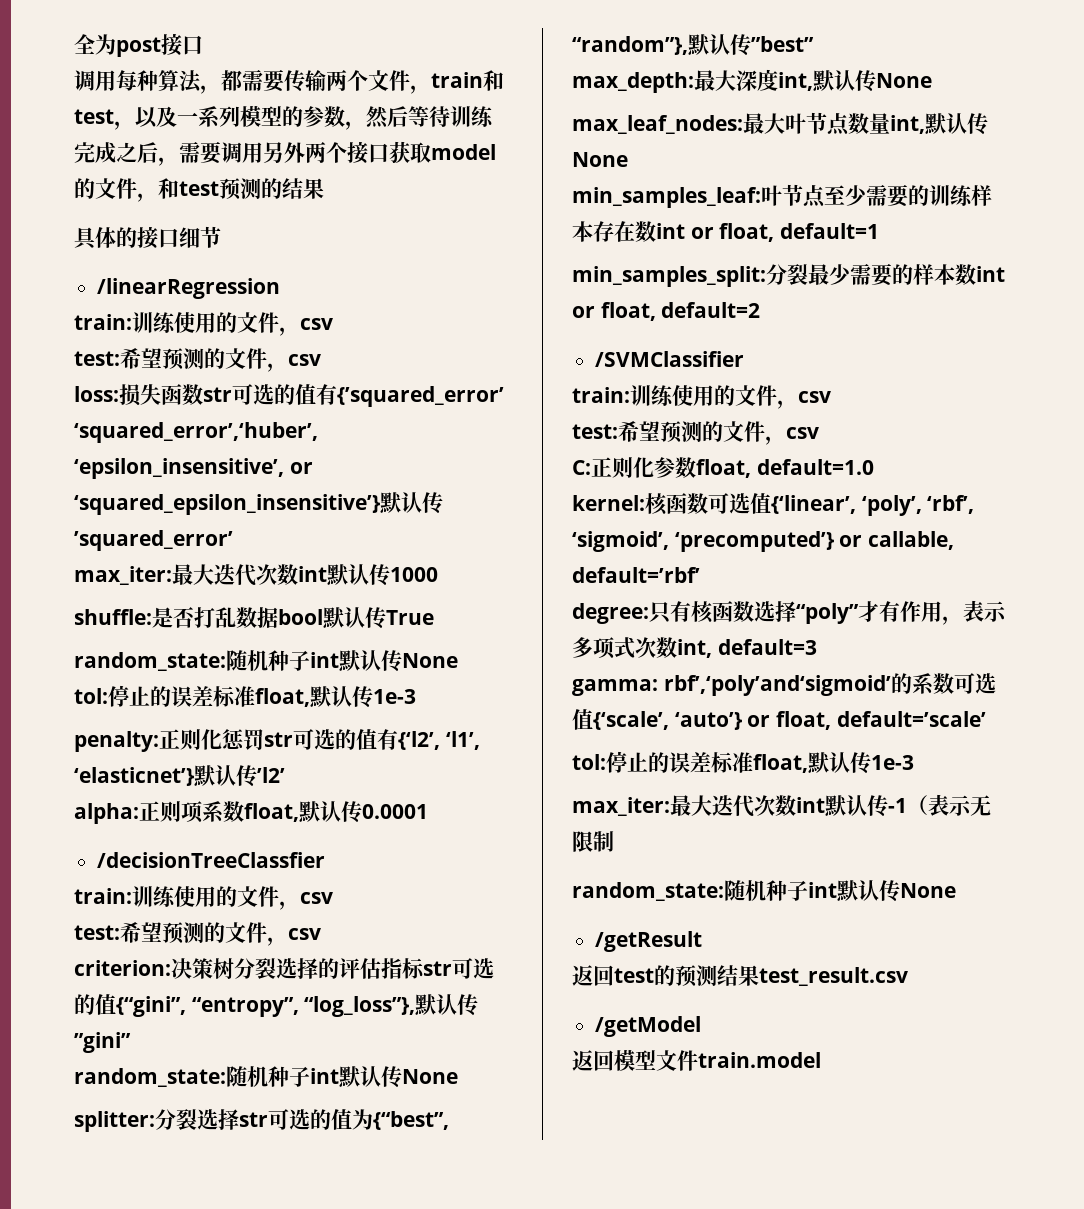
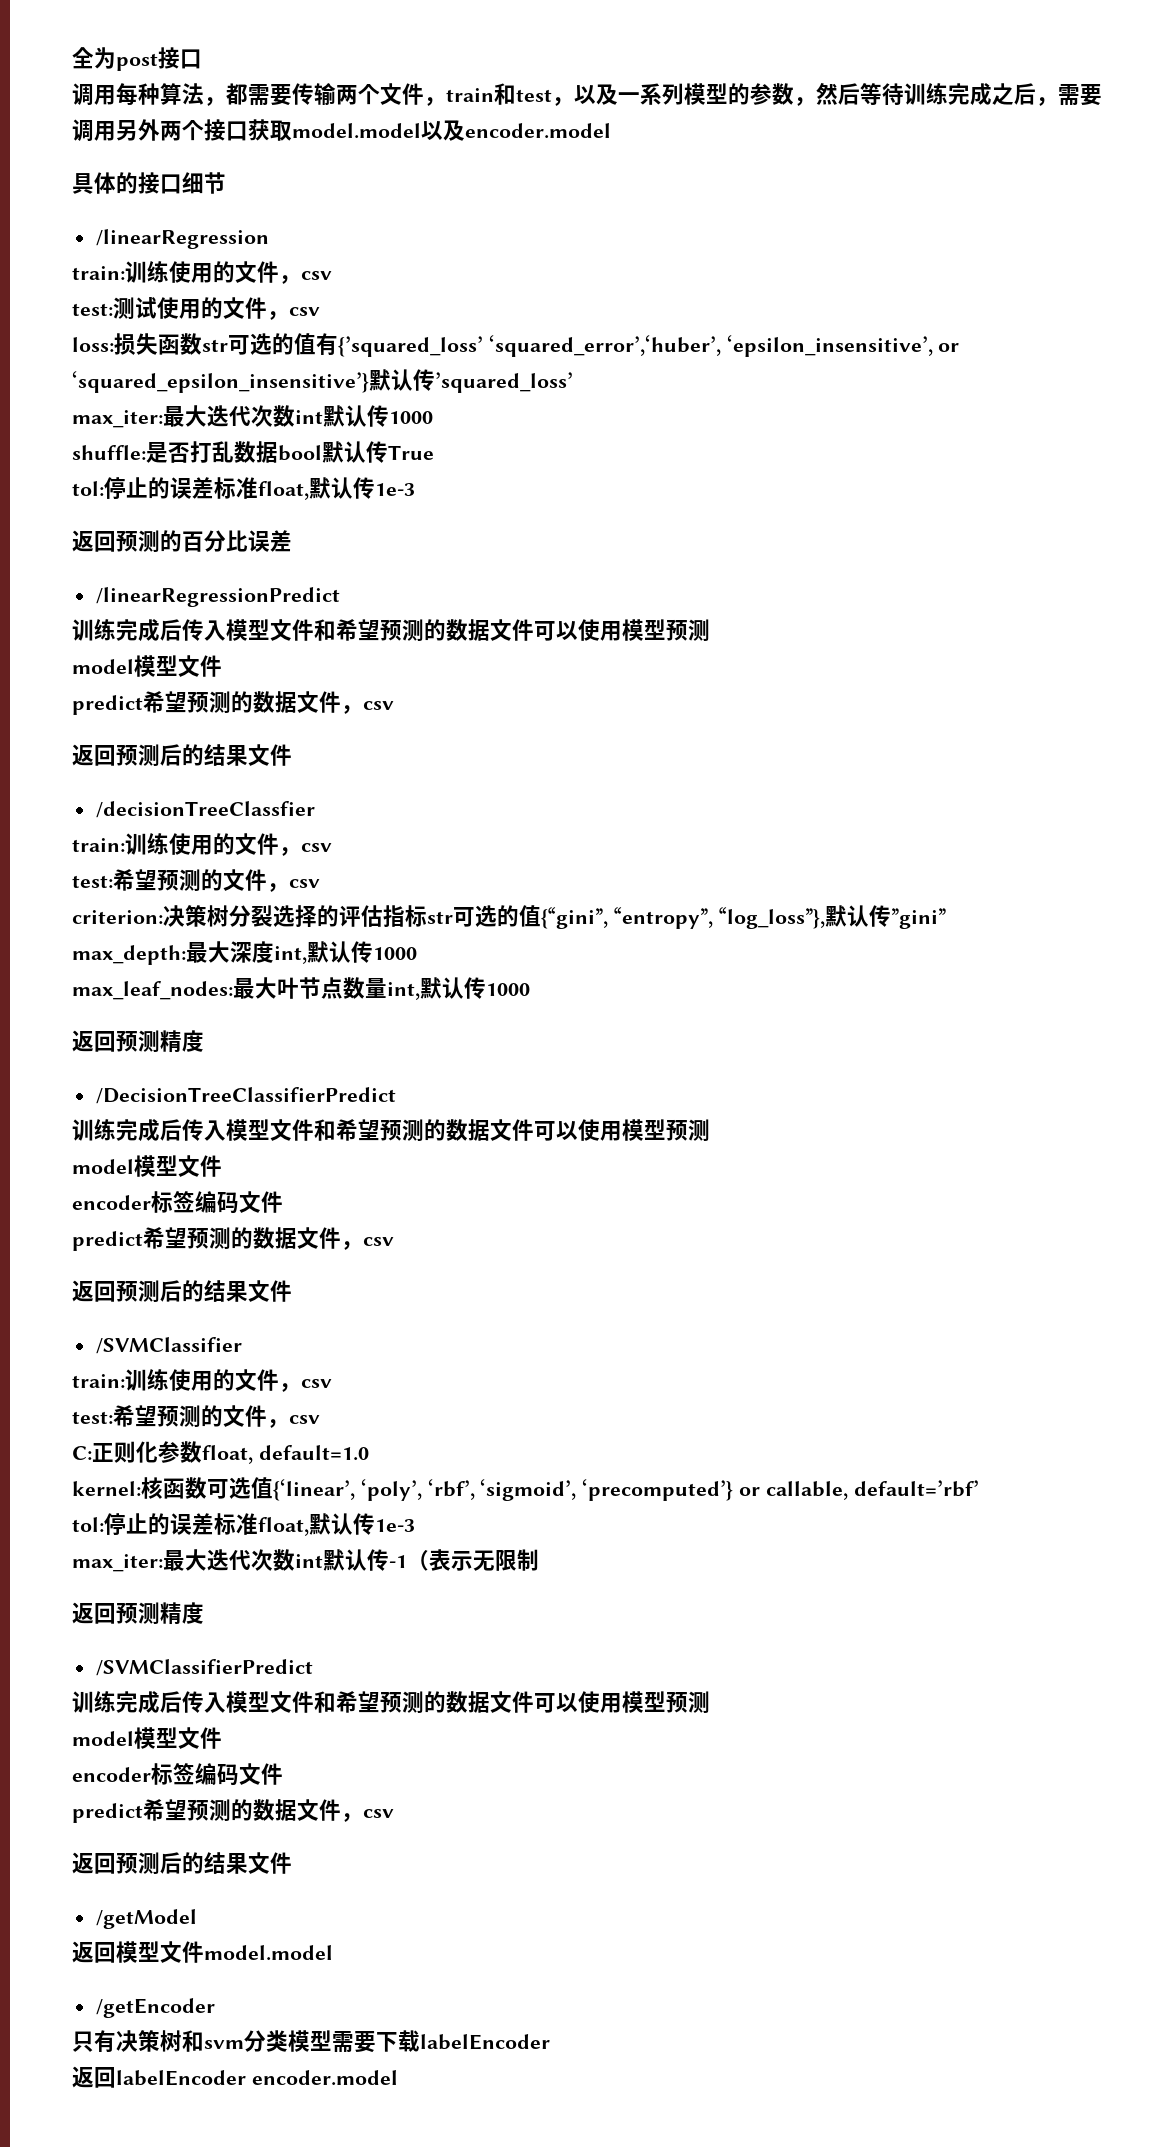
- 调用每种算法，都需要传输两个文件，train和test，以及一系列模型的参数，然后等待训练完成之后，需要调用另外两个接口获取model的文件，和test预测的结果
+ 调用每种算法，都需要传输两个文件，train和test，以及一系列模型的参数，然后等待训练完成之后，需要调用另外两个接口获取model.model以及encoder.model
  /linearRegression
  train:训练使用的文件，csv
- test:希望预测的文件，csv
+ test:测试使用的文件，csv
- loss:损失函数str可选的值有{’squared_error’ ‘squared_error’,‘huber’, ‘epsilon_insensitive’, or ‘squared_epsilon_insensitive’}默认传’squared_error’
+ loss:损失函数str可选的值有{’squared_loss’ ‘squared_error’,‘huber’, ‘epsilon_insensitive’, or ‘squared_epsilon_insensitive’}默认传’squared_loss’
  shuffle:是否打乱数据bool默认传True
- random_state:随机种子int默认传None
  tol:停止的误差标准float,默认传1e-3
- penalty:正则化惩罚str可选的值有{‘l2’, ‘l1’, ‘elasticnet’}默认传’l2’
- alpha:正则项系数float,默认传0.0001
+ 返回预测的百分比误差
+ /linearRegressionPredict
+ 训练完成后传入模型文件和希望预测的数据文件可以使用模型预测
+ model模型文件
+ predict希望预测的数据文件，csv
+ 返回预测后的结果文件
  criterion:决策树分裂选择的评估指标str可选的值{“gini”, “entropy”, “log_loss”},默认传”gini”
- random_state:随机种子int默认传None
- splitter:分裂选择str可选的值为{“best”, “random”},默认传”best”
- max_depth:最大深度int,默认传None
+ max_depth:最大深度int,默认传1000
- max_leaf_nodes:最大叶节点数量int,默认传None
- min_samples_leaf:叶节点至少需要的训练样本存在数int or float, default=1
- min_samples_split:分裂最少需要的样本数int or float, default=2
+ max_leaf_nodes:最大叶节点数量int,默认传1000
+ 返回预测精度
+ /DecisionTreeClassifierPredict
+ 训练完成后传入模型文件和希望预测的数据文件可以使用模型预测
+ model模型文件
+ encoder标签编码文件
+ predict希望预测的数据文件，csv
+ 返回预测后的结果文件
- degree:只有核函数选择“poly”才有作用，表示多项式次数int, default=3
- gamma: rbf’,‘poly’and‘sigmoid’的系数可选值{‘scale’, ‘auto’} or float, default=’scale’
  max_iter:最大迭代次数int默认传-1（表示无限制
- random_state:随机种子int默认传None
- /getResult
- 返回test的预测结果test_result.csv
+ 返回预测精度
+ /SVMClassifierPredict
+ 训练完成后传入模型文件和希望预测的数据文件可以使用模型预测
+ model模型文件
+ encoder标签编码文件
+ predict希望预测的数据文件，csv
+ 返回预测后的结果文件
  /getModel
- 返回模型文件train.model
+ 返回模型文件model.model
+ /getEncoder
+ 只有决策树和svm分类模型需要下载labelEncoder
+ 返回labelEncoder encoder.model

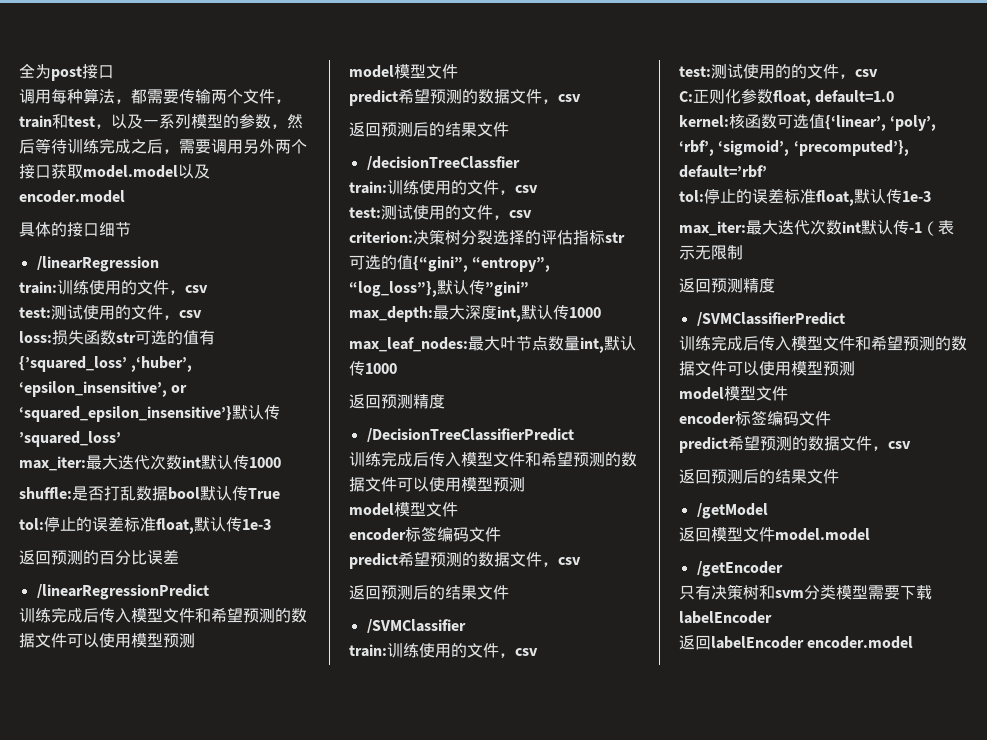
- loss:损失函数str可选的值有{’squared_loss’ ‘squared_error’,‘huber’, ‘epsilon_insensitive’, or ‘squared_epsilon_insensitive’}默认传’squared_loss’
+ loss:损失函数str可选的值有{’squared_loss’ ,‘huber’, ‘epsilon_insensitive’, or ‘squared_epsilon_insensitive’}默认传’squared_loss’
  /decisionTreeClassfier
  train:训练使用的文件，csv
- test:希望预测的文件，csv
+ test:测试使用的文件，csv
  /SVMClassifier
  train:训练使用的文件，csv
- test:希望预测的文件，csv
+ test:测试使用的的文件，csv
- kernel:核函数可选值{‘linear’, ‘poly’, ‘rbf’, ‘sigmoid’, ‘precomputed’} or callable, default=’rbf’
+ kernel:核函数可选值{‘linear’, ‘poly’, ‘rbf’, ‘sigmoid’, ‘precomputed’}, default=’rbf’

